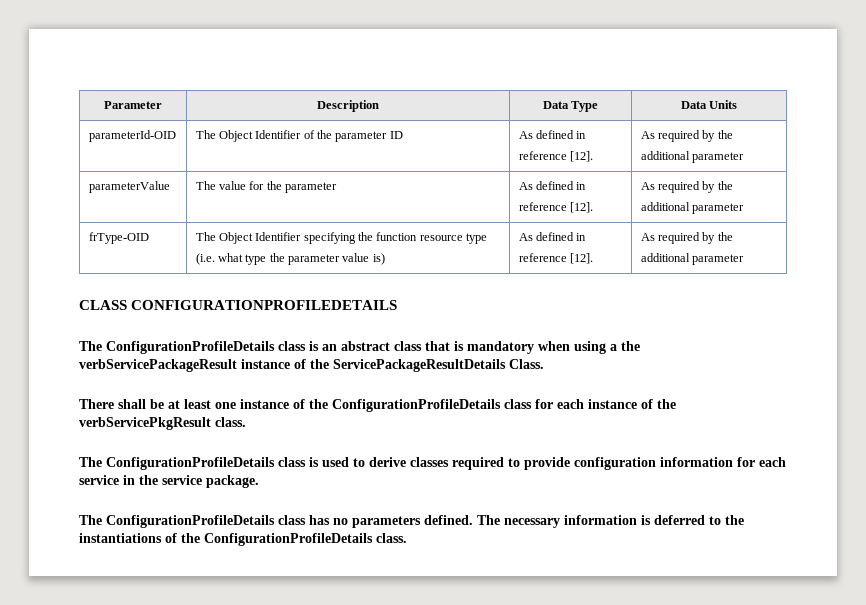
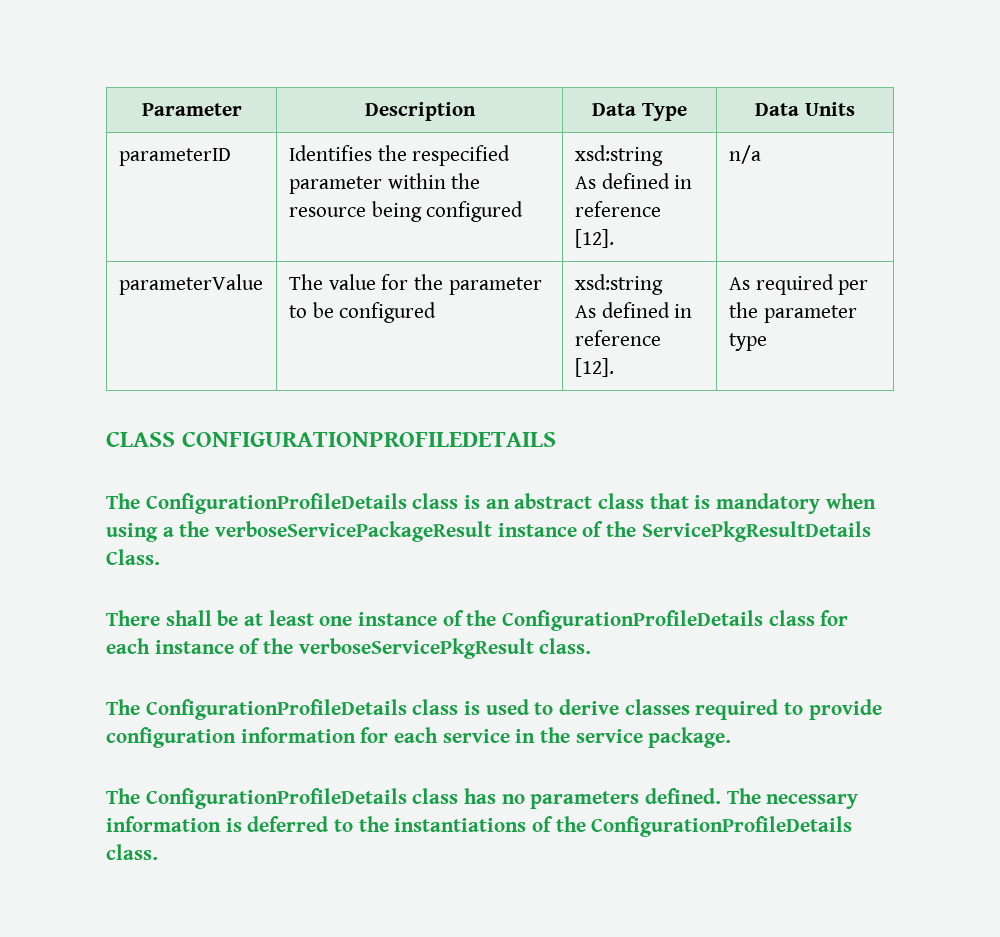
- parameterId-OID | The Object Identifier of the parameter ID | As defined in reference [12]. | As required by the additional parameter
- parameterValue | The value for the parameter | As defined in reference [12]. | As required by the additional parameter
- frType-OID | The Object Identifier specifying the function resource type (i.e. what type the parameter value is) | As defined in reference [12]. | As required by the additional parameter
+ parameterID | Identifies the respecified parameter within the resource being configured | xsd:string
+ As defined in reference [12]. | n/a
+ parameterValue | The value for the parameter to be configured | xsd:string
+ As defined in reference [12]. | As required per the parameter type
- The ConfigurationProfileDetails class is an abstract class that is mandatory when using a the verbServicePackageResult instance of the ServicePackageResultDetails Class.
+ The ConfigurationProfileDetails class is an abstract class that is mandatory when using a the verboseServicePackageResult instance of the ServicePkgResultDetails Class.
- There shall be at least one instance of the ConfigurationProfileDetails class for each instance of the verbServicePkgResult class.
+ There shall be at least one instance of the ConfigurationProfileDetails class for each instance of the verboseServicePkgResult class.

